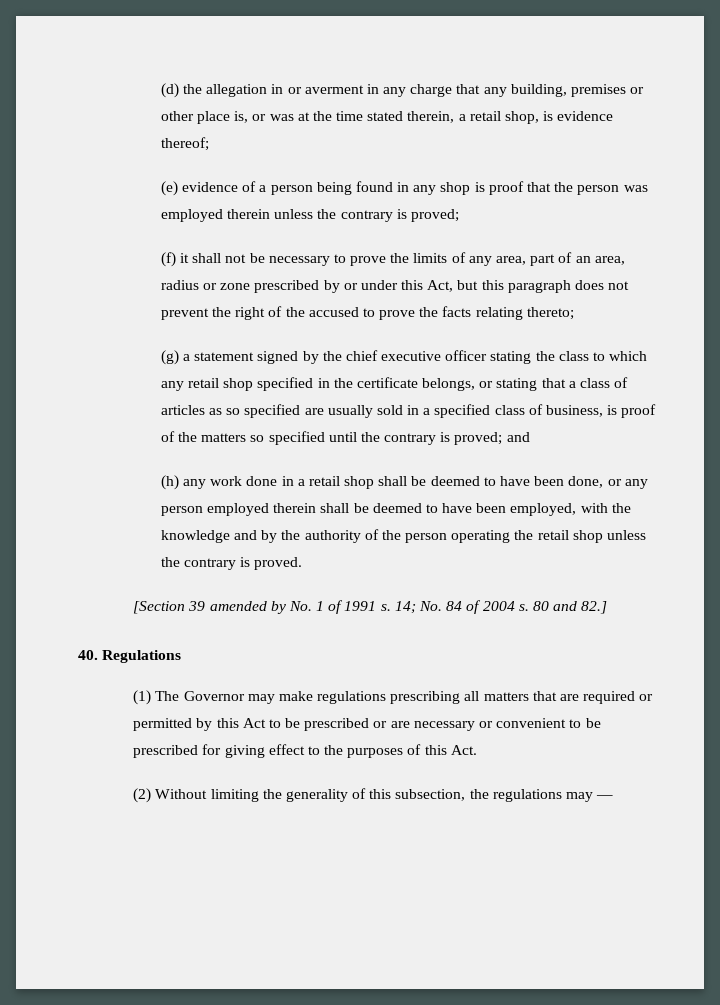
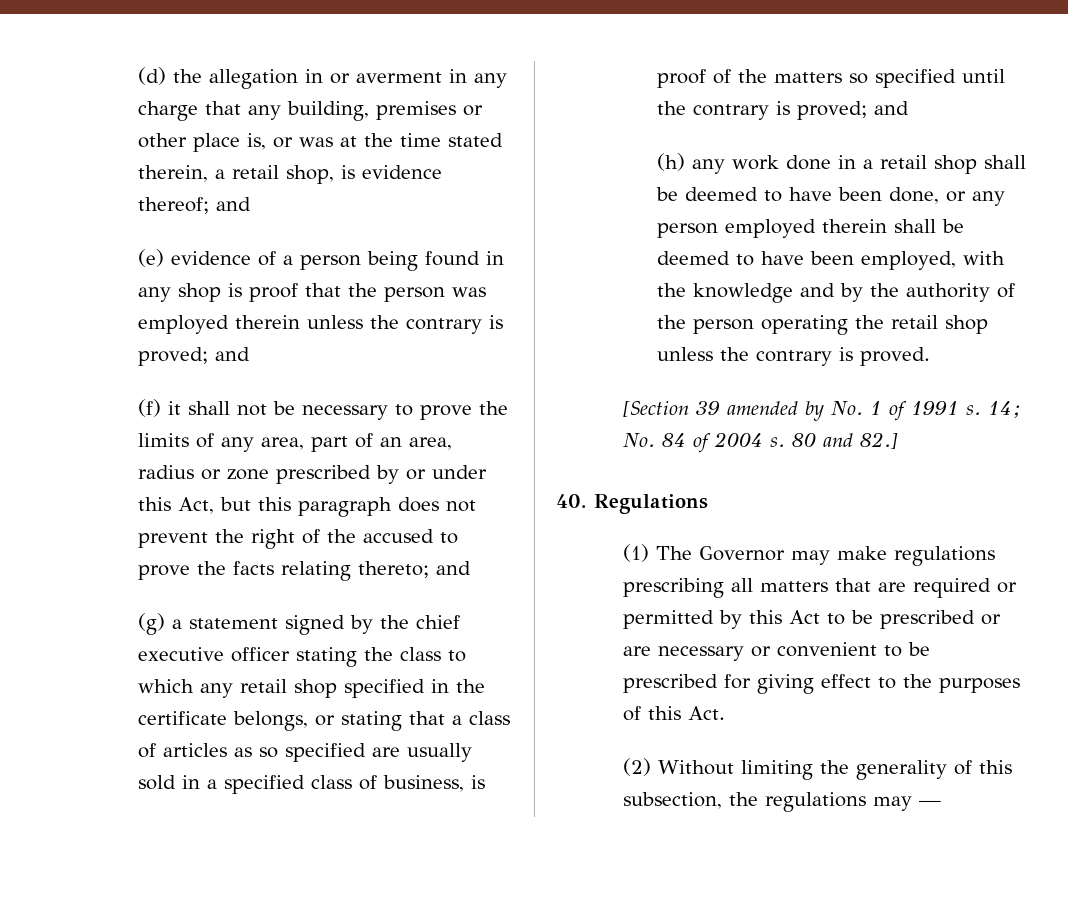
- (d) the allegation in or averment in any charge that any building, premises or other place is, or was at the time stated therein, a retail shop, is evidence thereof;
+ (d) the allegation in or averment in any charge that any building, premises or other place is, or was at the time stated therein, a retail shop, is evidence thereof; and
- (e) evidence of a person being found in any shop is proof that the person was employed therein unless the contrary is proved;
+ (e) evidence of a person being found in any shop is proof that the person was employed therein unless the contrary is proved; and
- (f) it shall not be necessary to prove the limits of any area, part of an area, radius or zone prescribed by or under this Act, but this paragraph does not prevent the right of the accused to prove the facts relating thereto;
+ (f) it shall not be necessary to prove the limits of any area, part of an area, radius or zone prescribed by or under this Act, but this paragraph does not prevent the right of the accused to prove the facts relating thereto; and

